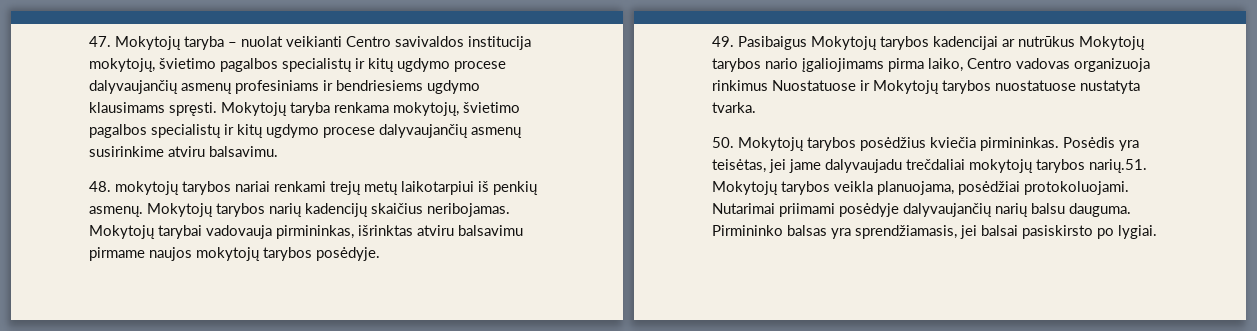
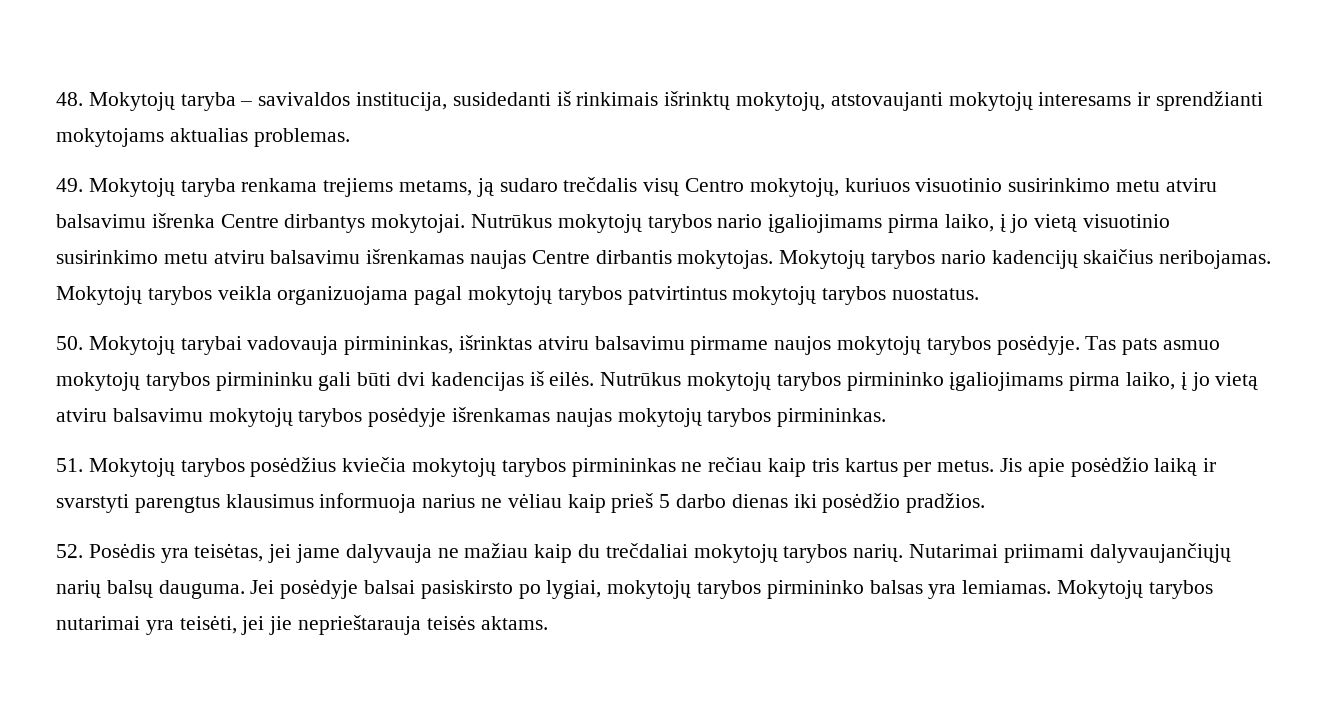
- 47. Mokytojų taryba – nuolat veikianti Centro savivaldos institucija mokytojų, švietimo pagalbos specialistų ir kitų ugdymo procese dalyvaujančių asmenų profesiniams ir bendriesiems ugdymo klausimams spręsti. Mokytojų taryba renkama mokytojų, švietimo pagalbos specialistų ir kitų ugdymo procese dalyvaujančių asmenų susirinkime atviru balsavimu.
- 48. mokytojų tarybos nariai renkami trejų metų laikotarpiui iš penkių asmenų. Mokytojų tarybos narių kadencijų skaičius neribojamas.
+ 48. Mokytojų taryba – savivaldos institucija, susidedanti iš rinkimais išrinktų mokytojų, atstovaujanti mokytojų interesams ir sprendžianti mokytojams aktualias problemas.
+ 49. Mokytojų taryba renkama trejiems metams, ją sudaro trečdalis visų Centro mokytojų, kuriuos visuotinio susirinkimo metu atviru balsavimu išrenka Centre dirbantys mokytojai. Nutrūkus mokytojų tarybos nario įgaliojimams pirma laiko, į jo vietą visuotinio susirinkimo metu atviru balsavimu išrenkamas naujas Centre dirbantis mokytojas. Mokytojų tarybos nario kadencijų skaičius neribojamas.
- Mokytojų tarybai vadovauja pirmininkas, išrinktas atviru balsavimu pirmame naujos mokytojų tarybos posėdyje.
- 49. Pasibaigus Mokytojų tarybos kadencijai ar nutrūkus Mokytojų tarybos nario įgaliojimams pirma laiko, Centro vadovas organizuoja rinkimus Nuostatuose ir Mokytojų tarybos nuostatuose nustatyta tvarka.
- 50. Mokytojų tarybos posėdžius kviečia pirmininkas. Posėdis yra teisėtas, jei jame dalyvaujadu trečdaliai mokytojų tarybos narių.51. Mokytojų tarybos veikla planuojama, posėdžiai protokoluojami. Nutarimai priimami posėdyje dalyvaujančių narių balsu dauguma. Pirmininko balsas yra sprendžiamasis, jei balsai pasiskirsto po lygiai.
+ Mokytojų tarybos veikla organizuojama pagal mokytojų tarybos patvirtintus mokytojų tarybos nuostatus.
+ 50. Mokytojų tarybai vadovauja pirmininkas, išrinktas atviru balsavimu pirmame naujos mokytojų tarybos posėdyje. Tas pats asmuo mokytojų tarybos pirmininku gali būti dvi kadencijas iš eilės. Nutrūkus mokytojų tarybos pirmininko įgaliojimams pirma laiko, į jo vietą atviru balsavimu mokytojų tarybos posėdyje išrenkamas naujas mokytojų tarybos pirmininkas.
+ 51. Mokytojų tarybos posėdžius kviečia mokytojų tarybos pirmininkas ne rečiau kaip tris kartus per metus. Jis apie posėdžio laiką ir svarstyti parengtus klausimus informuoja narius ne vėliau kaip prieš 5 darbo dienas iki posėdžio pradžios.
+ 52. Posėdis yra teisėtas, jei jame dalyvauja ne mažiau kaip du trečdaliai mokytojų tarybos narių. Nutarimai priimami dalyvaujančiųjų narių balsų dauguma. Jei posėdyje balsai pasiskirsto po lygiai, mokytojų tarybos pirmininko balsas yra lemiamas. Mokytojų tarybos nutarimai yra teisėti, jei jie neprieštarauja teisės aktams.

